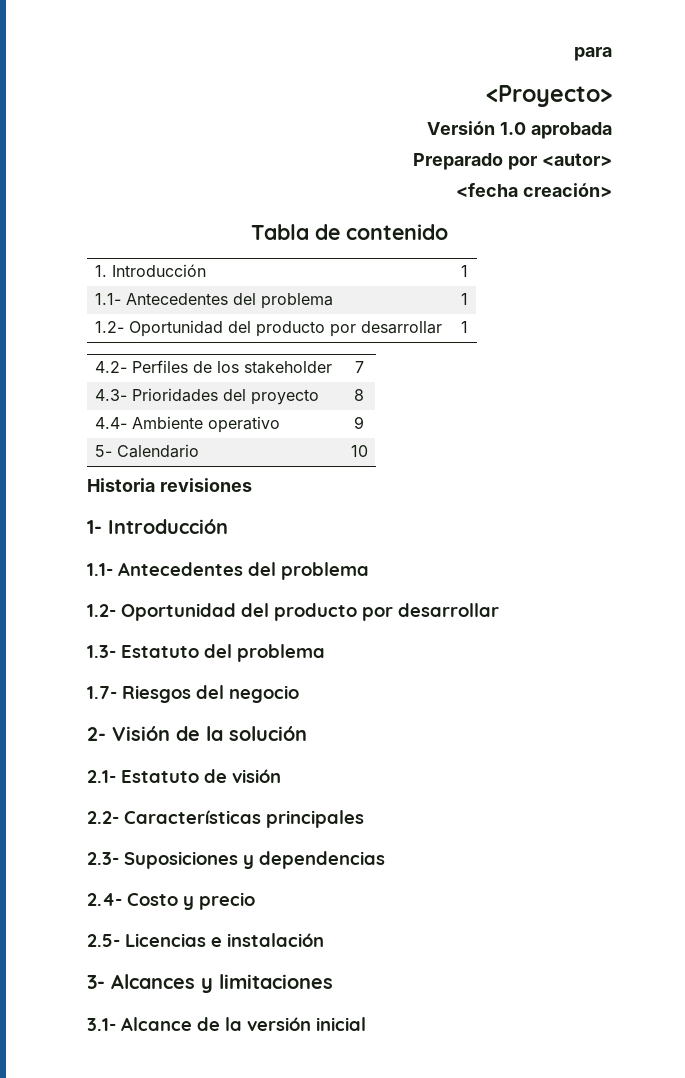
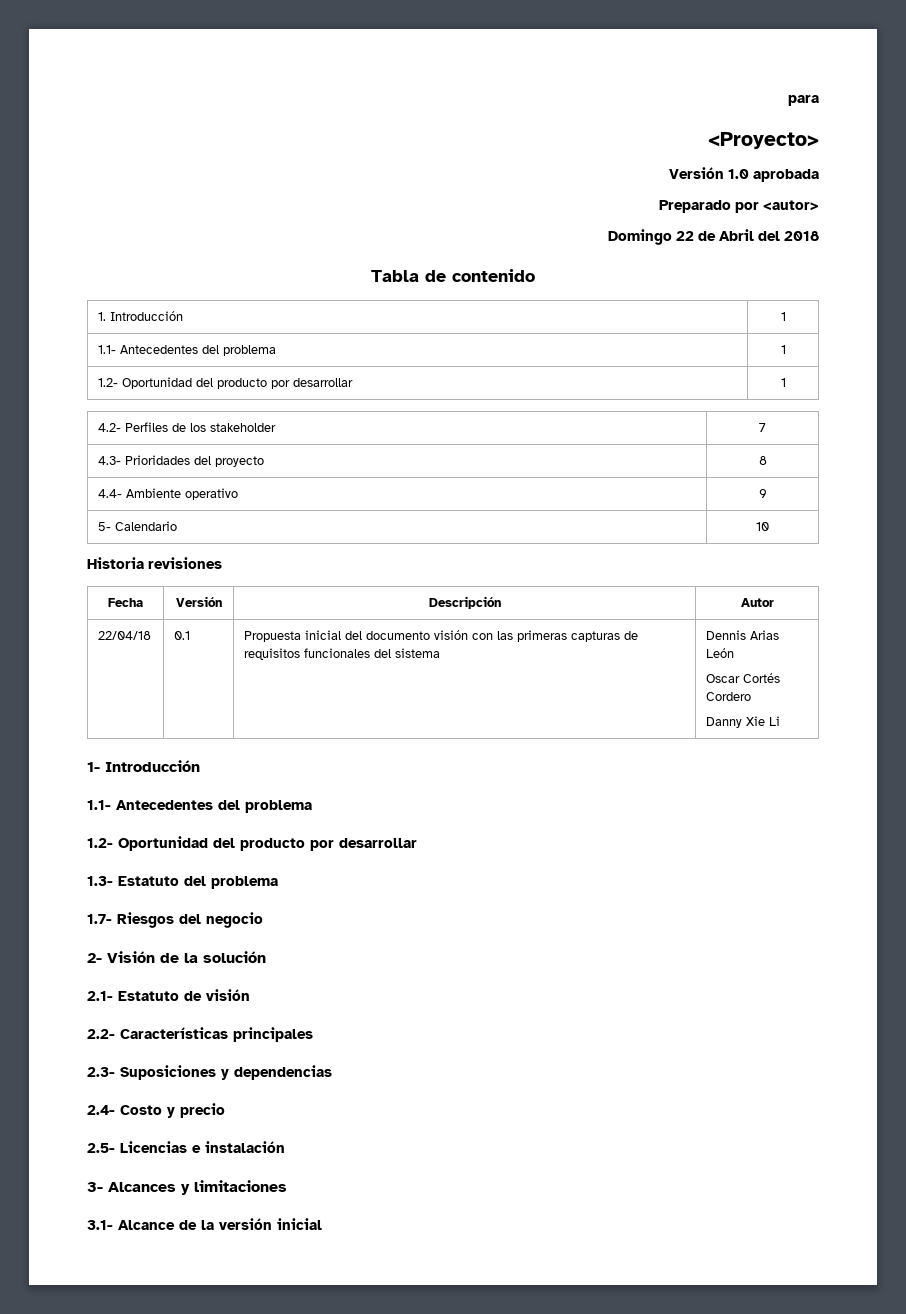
- <fecha creación>
+ Domingo 22 de Abril del 2018
+ Fecha | Versión | Descripción | Autor
+ 22/04/18 | 0.1 | Propuesta inicial del documento visión con las primeras capturas de requisitos funcionales del sistema | Dennis Arias León
+ Oscar Cortés Cordero
+ Danny Xie Li

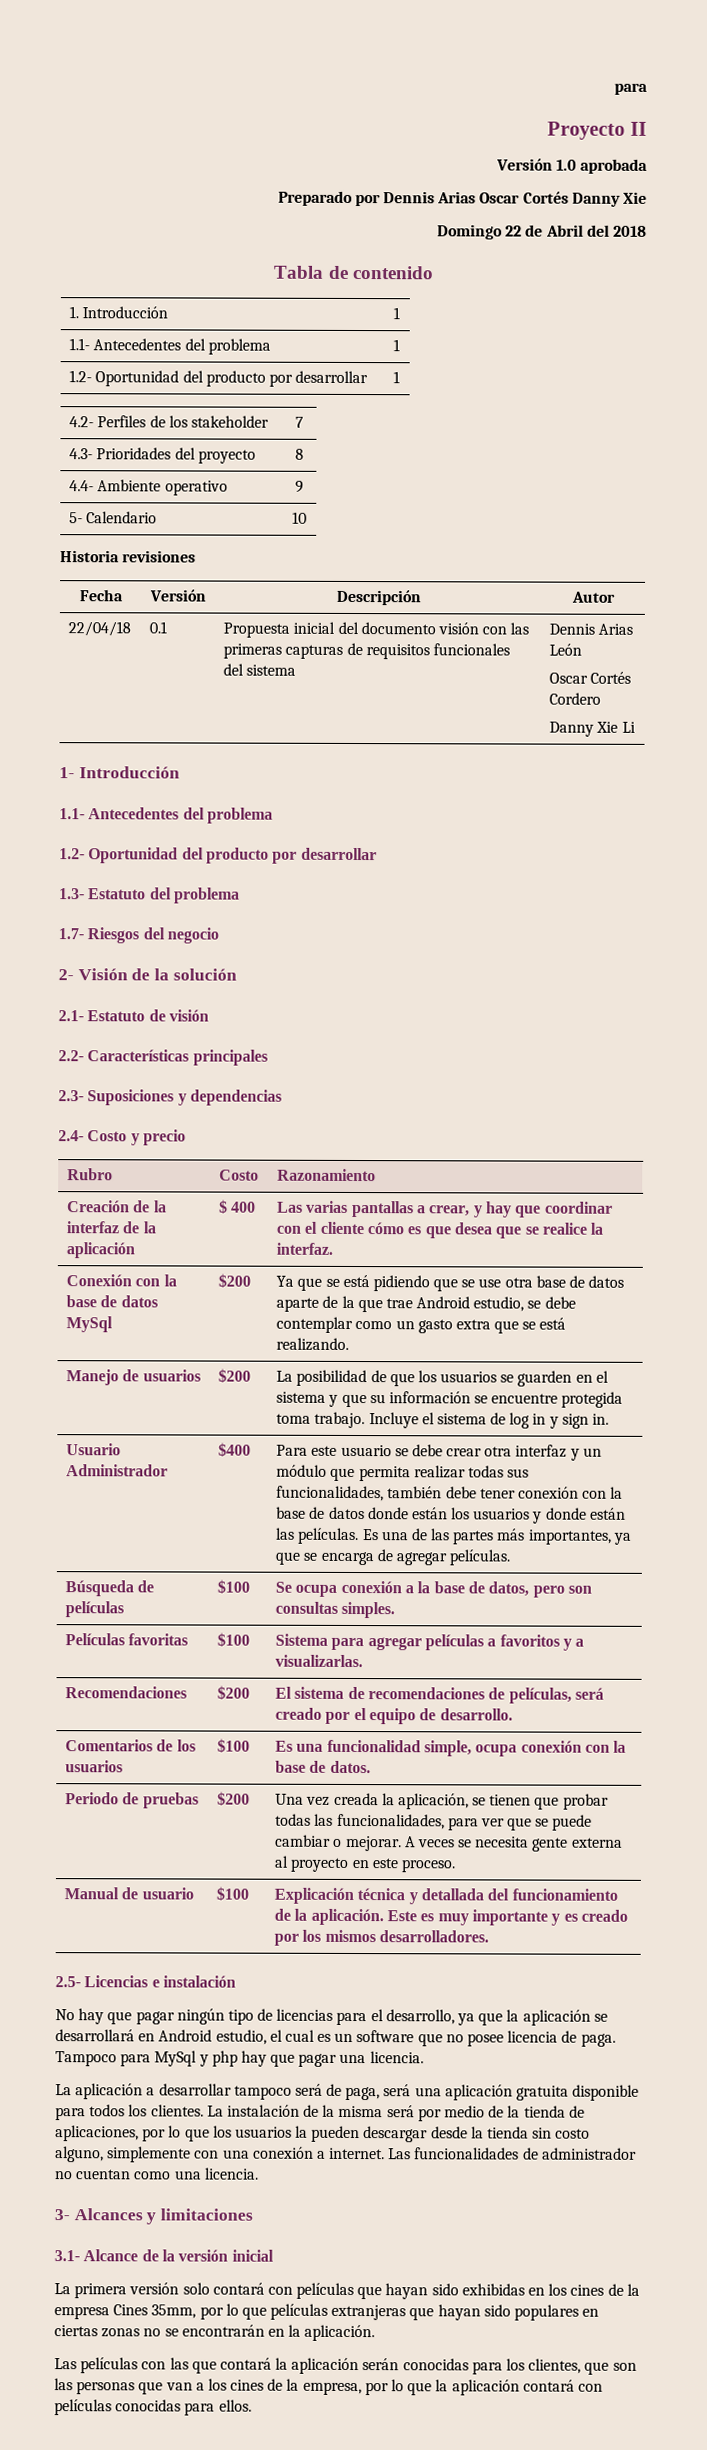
- <Proyecto>
+ Proyecto II
- Preparado por <autor>
+ Preparado por Dennis Arias Oscar Cortés Danny Xie
+ Rubro | Costo | Razonamiento
+ Creación de la interfaz de la aplicación | $ 400 | Las varias pantallas a crear, y hay que coordinar con el cliente cómo es que desea que se realice la interfaz.
+ Conexión con la base de datos MySql | $200 | Ya que se está pidiendo que se use otra base de datos aparte de la que trae Android estudio, se debe contemplar como un gasto extra que se está realizando.
+ Manejo de usuarios | $200 | La posibilidad de que los usuarios se guarden en el sistema y que su información se encuentre protegida toma trabajo. Incluye el sistema de log in y sign in.
+ Usuario Administrador | $400 | Para este usuario se debe crear otra interfaz y un módulo que permita realizar todas sus funcionalidades, también debe tener conexión con la base de datos donde están los usuarios y donde están las películas. Es una de las partes más importantes, ya que se encarga de agregar películas.
+ Búsqueda de películas | $100 | Se ocupa conexión a la base de datos, pero son consultas simples.
+ Películas favoritas | $100 | Sistema para agregar películas a favoritos y a visualizarlas.
+ Recomendaciones | $200 | El sistema de recomendaciones de películas, será creado por el equipo de desarrollo.
+ Comentarios de los usuarios | $100 | Es una funcionalidad simple, ocupa conexión con la base de datos.
+ Periodo de pruebas | $200 | Una vez creada la aplicación, se tienen que probar todas las funcionalidades, para ver que se puede cambiar o mejorar. A veces se necesita gente externa al proyecto en este proceso.
+ Manual de usuario | $100 | Explicación técnica y detallada del funcionamiento de la aplicación. Este es muy importante y es creado por los mismos desarrolladores.
  2.5- Licencias e instalación
+ No hay que pagar ningún tipo de licencias para el desarrollo, ya que la aplicación se desarrollará en Android estudio, el cual es un software que no posee licencia de paga. Tampoco para MySql y php hay que pagar una licencia.
+ La aplicación a desarrollar tampoco será de paga, será una aplicación gratuita disponible para todos los clientes. La instalación de la misma será por medio de la tienda de aplicaciones, por lo que los usuarios la pueden descargar desde la tienda sin costo alguno, simplemente con una conexión a internet. Las funcionalidades de administrador no cuentan como una licencia.
+ La primera versión solo contará con películas que hayan sido exhibidas en los cines de la empresa Cines 35mm, por lo que películas extranjeras que hayan sido populares en ciertas zonas no se encontrarán en la aplicación.
+ Las películas con las que contará la aplicación serán conocidas para los clientes, que son las personas que van a los cines de la empresa, por lo que la aplicación contará con películas conocidas para ellos.

